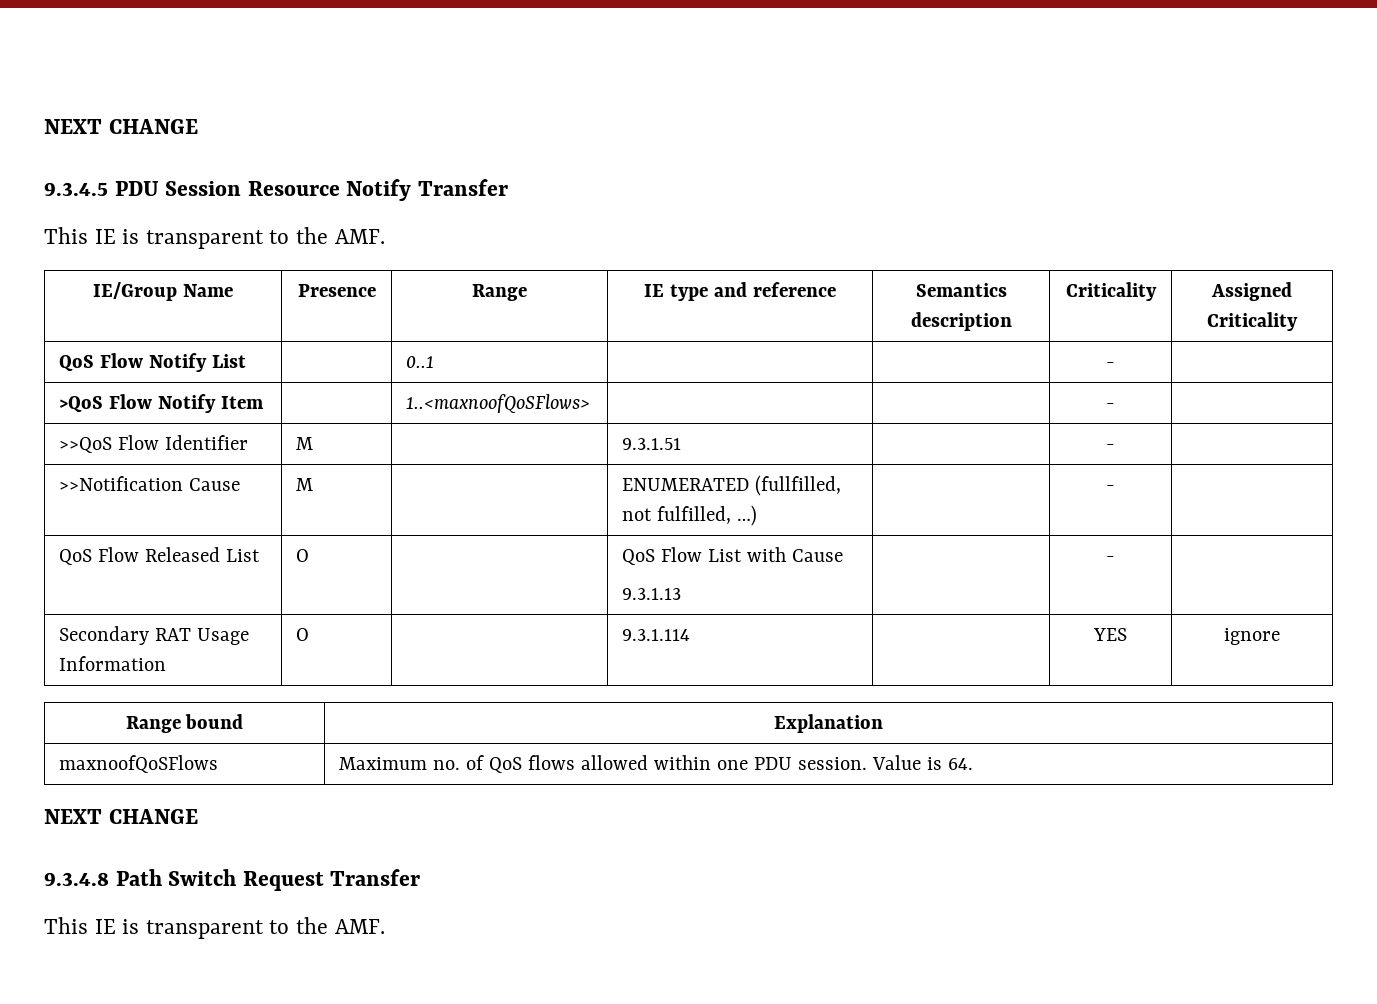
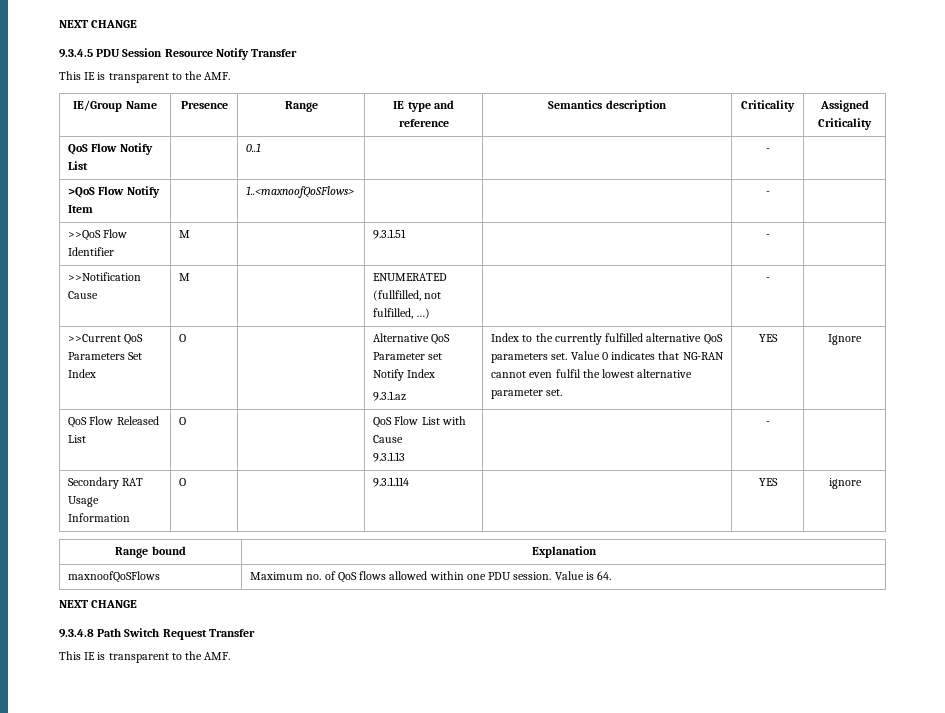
+ >>Current QoS Parameters Set Index | O | | Alternative QoS Parameter set Notify Index
+ 9.3.1.az | Index to the currently fulfilled alternative QoS parameters set. Value 0 indicates that NG-RAN cannot even fulfil the lowest alternative parameter set. | YES | Ignore

